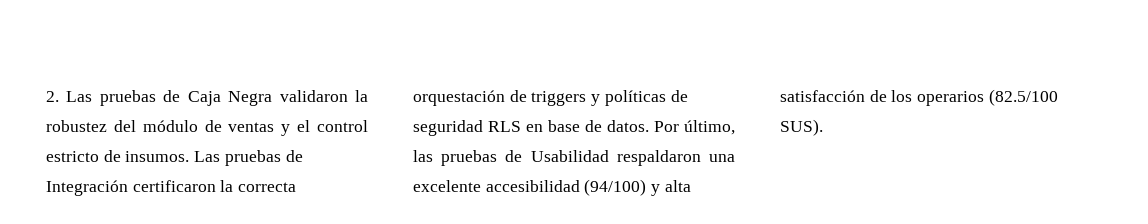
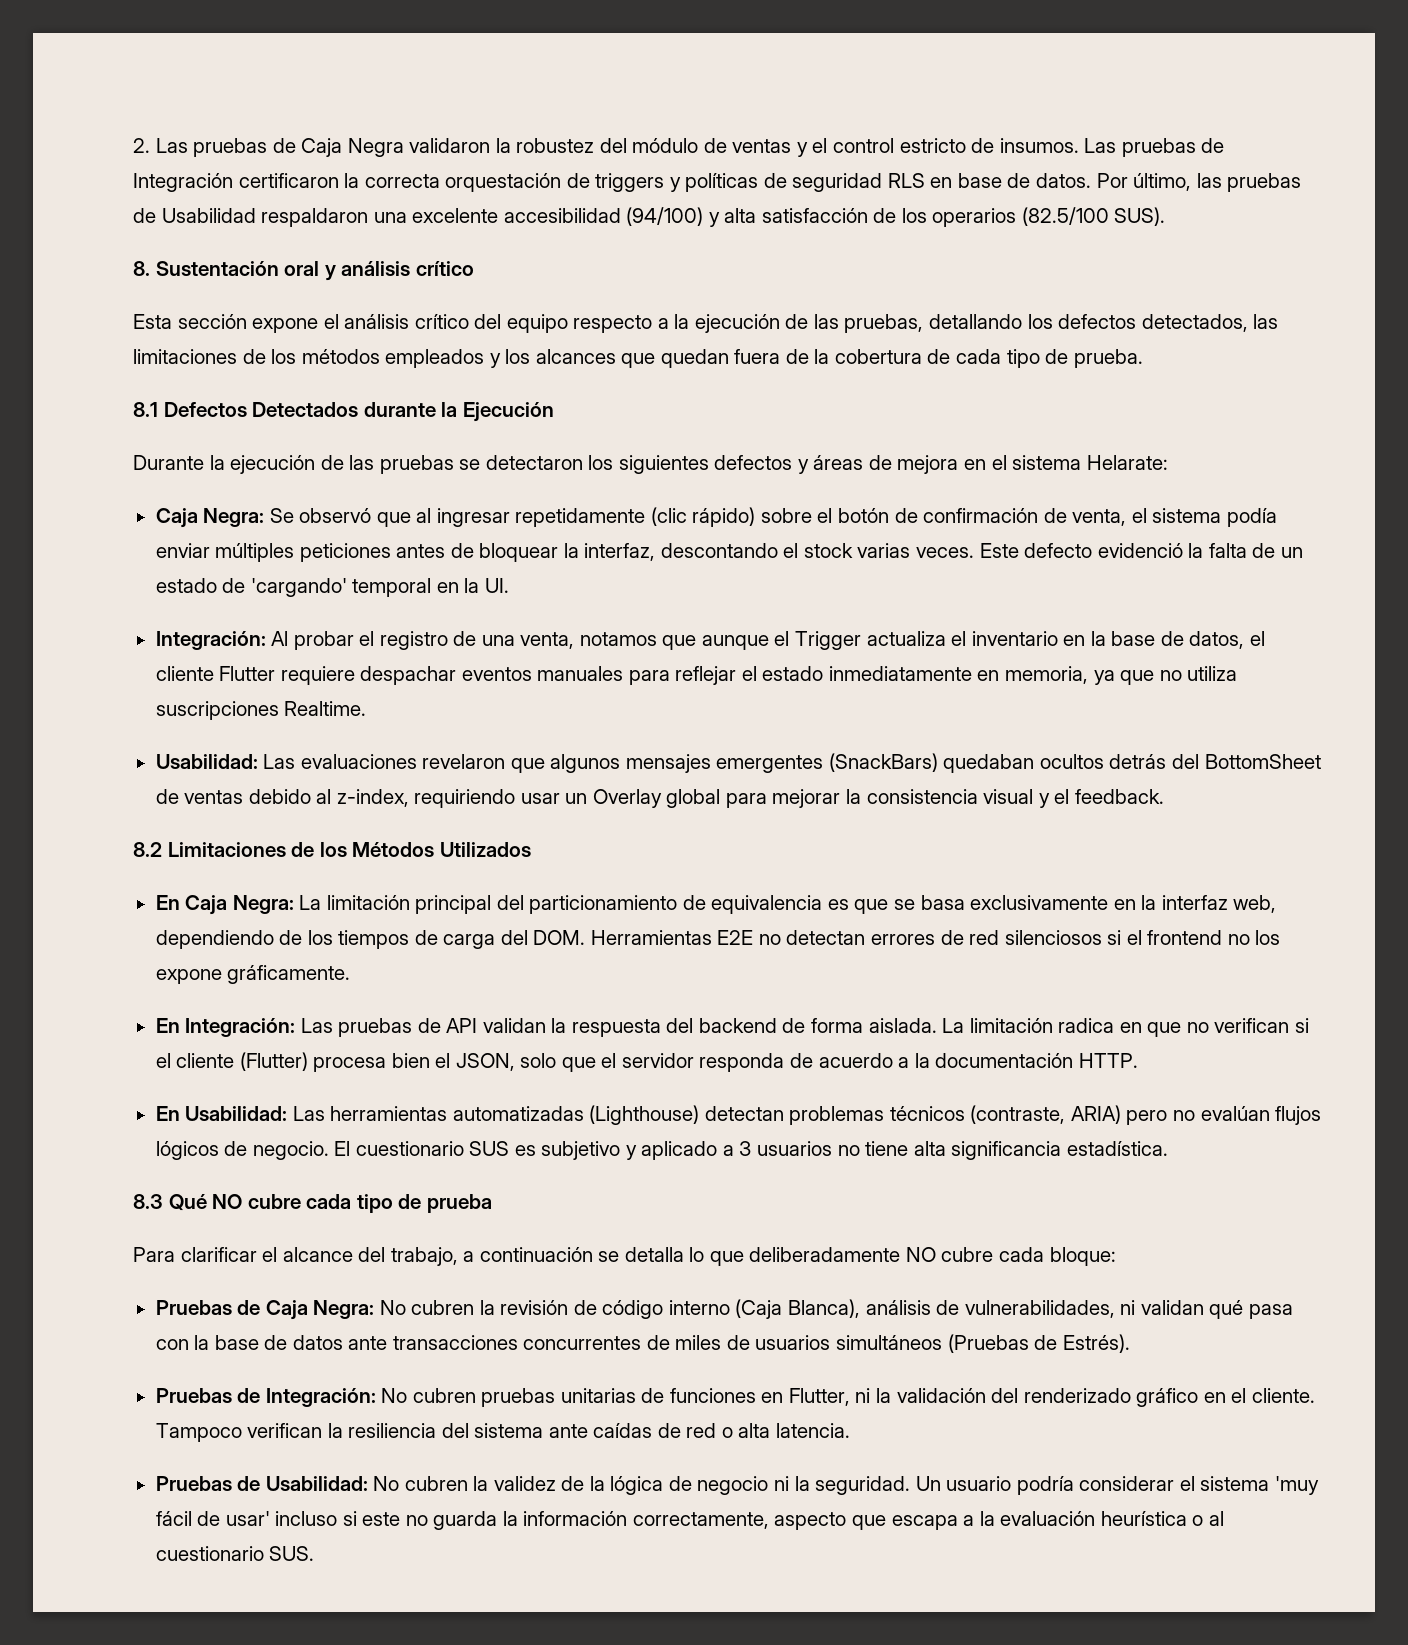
+ 8. Sustentación oral y análisis crítico
+ Esta sección expone el análisis crítico del equipo respecto a la ejecución de las pruebas, detallando los defectos detectados, las limitaciones de los métodos empleados y los alcances que quedan fuera de la cobertura de cada tipo de prueba.
+ 8.1 Defectos Detectados durante la Ejecución
+ Durante la ejecución de las pruebas se detectaron los siguientes defectos y áreas de mejora en el sistema Helarate:
+ Caja Negra: Se observó que al ingresar repetidamente (clic rápido) sobre el botón de confirmación de venta, el sistema podía enviar múltiples peticiones antes de bloquear la interfaz, descontando el stock varias veces. Este defecto evidenció la falta de un estado de 'cargando' temporal en la UI.
+ Integración: Al probar el registro de una venta, notamos que aunque el Trigger actualiza el inventario en la base de datos, el cliente Flutter requiere despachar eventos manuales para reflejar el estado inmediatamente en memoria, ya que no utiliza suscripciones Realtime.
+ Usabilidad: Las evaluaciones revelaron que algunos mensajes emergentes (SnackBars) quedaban ocultos detrás del BottomSheet de ventas debido al z-index, requiriendo usar un Overlay global para mejorar la consistencia visual y el feedback.
+ 8.2 Limitaciones de los Métodos Utilizados
+ En Caja Negra: La limitación principal del particionamiento de equivalencia es que se basa exclusivamente en la interfaz web, dependiendo de los tiempos de carga del DOM. Herramientas E2E no detectan errores de red silenciosos si el frontend no los expone gráficamente.
+ En Integración: Las pruebas de API validan la respuesta del backend de forma aislada. La limitación radica en que no verifican si el cliente (Flutter) procesa bien el JSON, solo que el servidor responda de acuerdo a la documentación HTTP.
+ En Usabilidad: Las herramientas automatizadas (Lighthouse) detectan problemas técnicos (contraste, ARIA) pero no evalúan flujos lógicos de negocio. El cuestionario SUS es subjetivo y aplicado a 3 usuarios no tiene alta significancia estadística.
+ 8.3 Qué NO cubre cada tipo de prueba
+ Para clarificar el alcance del trabajo, a continuación se detalla lo que deliberadamente NO cubre cada bloque:
+ Pruebas de Caja Negra: No cubren la revisión de código interno (Caja Blanca), análisis de vulnerabilidades, ni validan qué pasa con la base de datos ante transacciones concurrentes de miles de usuarios simultáneos (Pruebas de Estrés).
+ Pruebas de Integración: No cubren pruebas unitarias de funciones en Flutter, ni la validación del renderizado gráfico en el cliente. Tampoco verifican la resiliencia del sistema ante caídas de red o alta latencia.
+ Pruebas de Usabilidad: No cubren la validez de la lógica de negocio ni la seguridad. Un usuario podría considerar el sistema 'muy fácil de usar' incluso si este no guarda la información correctamente, aspecto que escapa a la evaluación heurística o al cuestionario SUS.

